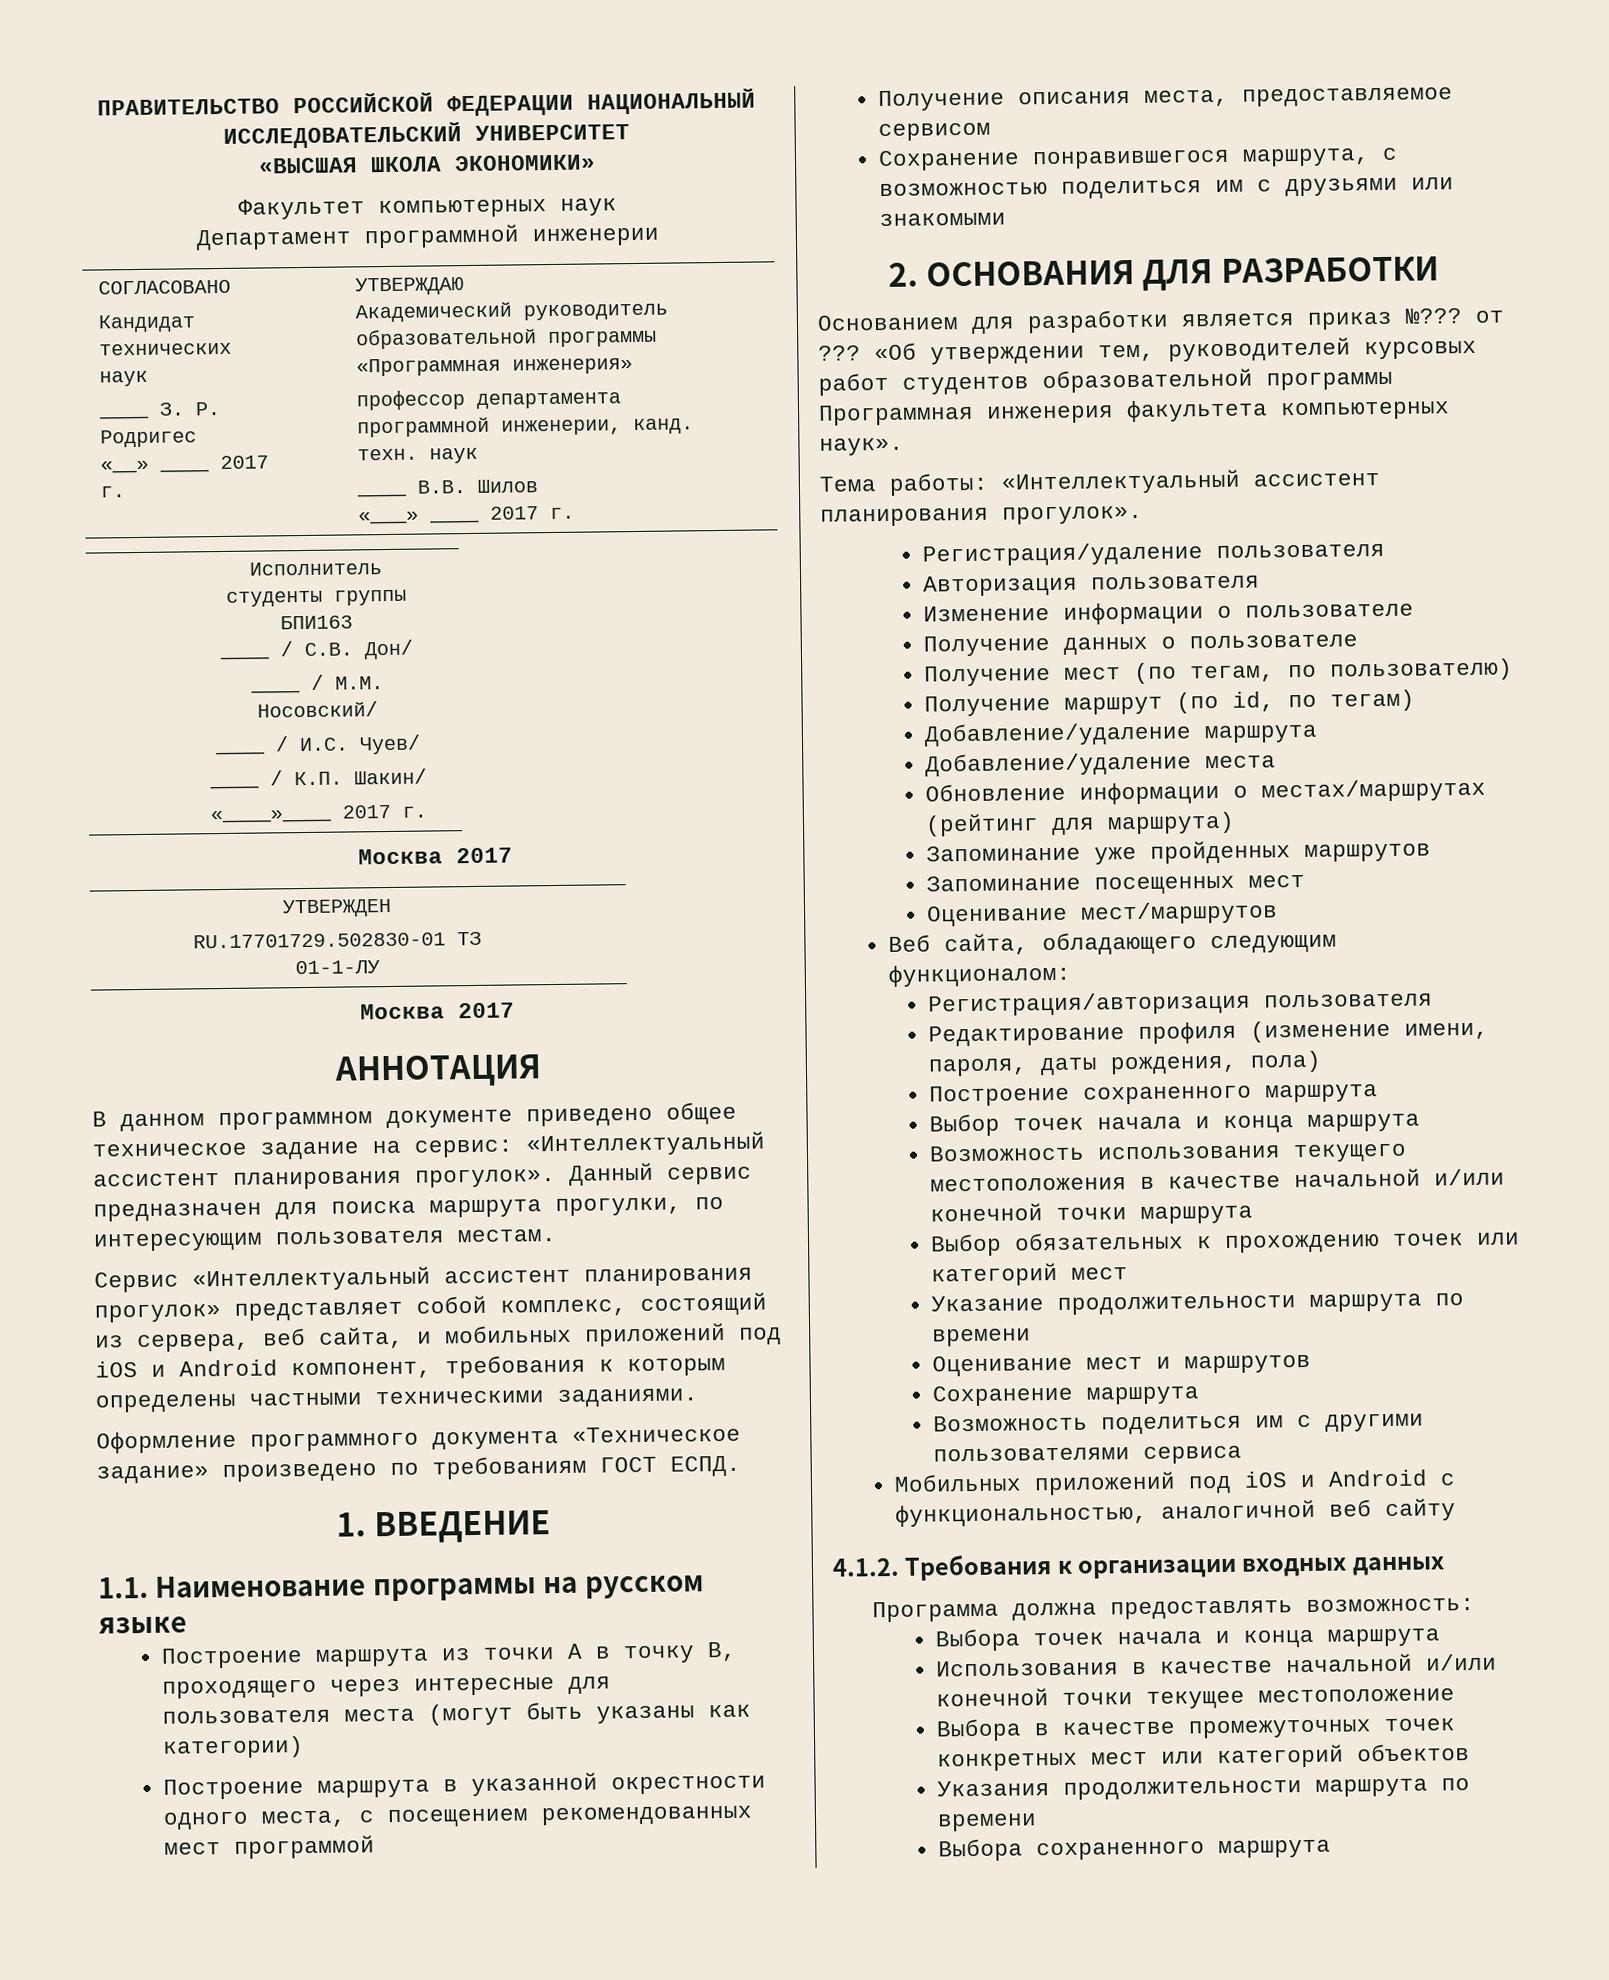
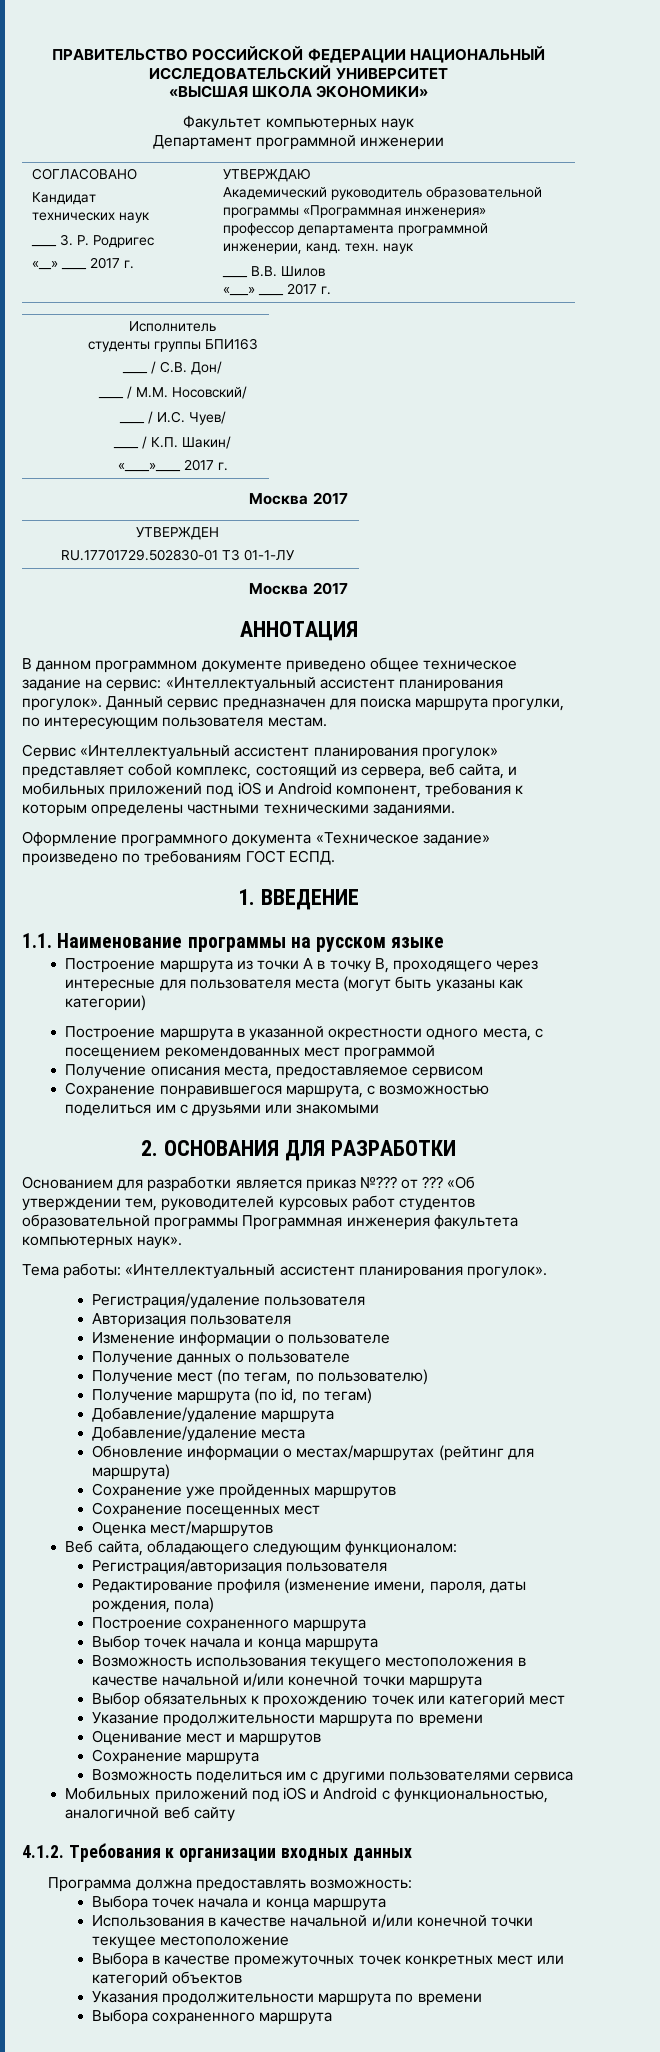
- Получение маршрут (по id, по тегам)
+ Получение маршрута (по id, по тегам)
- Запоминание уже пройденных маршрутов
+ Сохранение уже пройденных маршрутов
- Запоминание посещенных мест
+ Сохранение посещенных мест
- Оценивание мест/маршрутов
+ Оценка мест/маршрутов

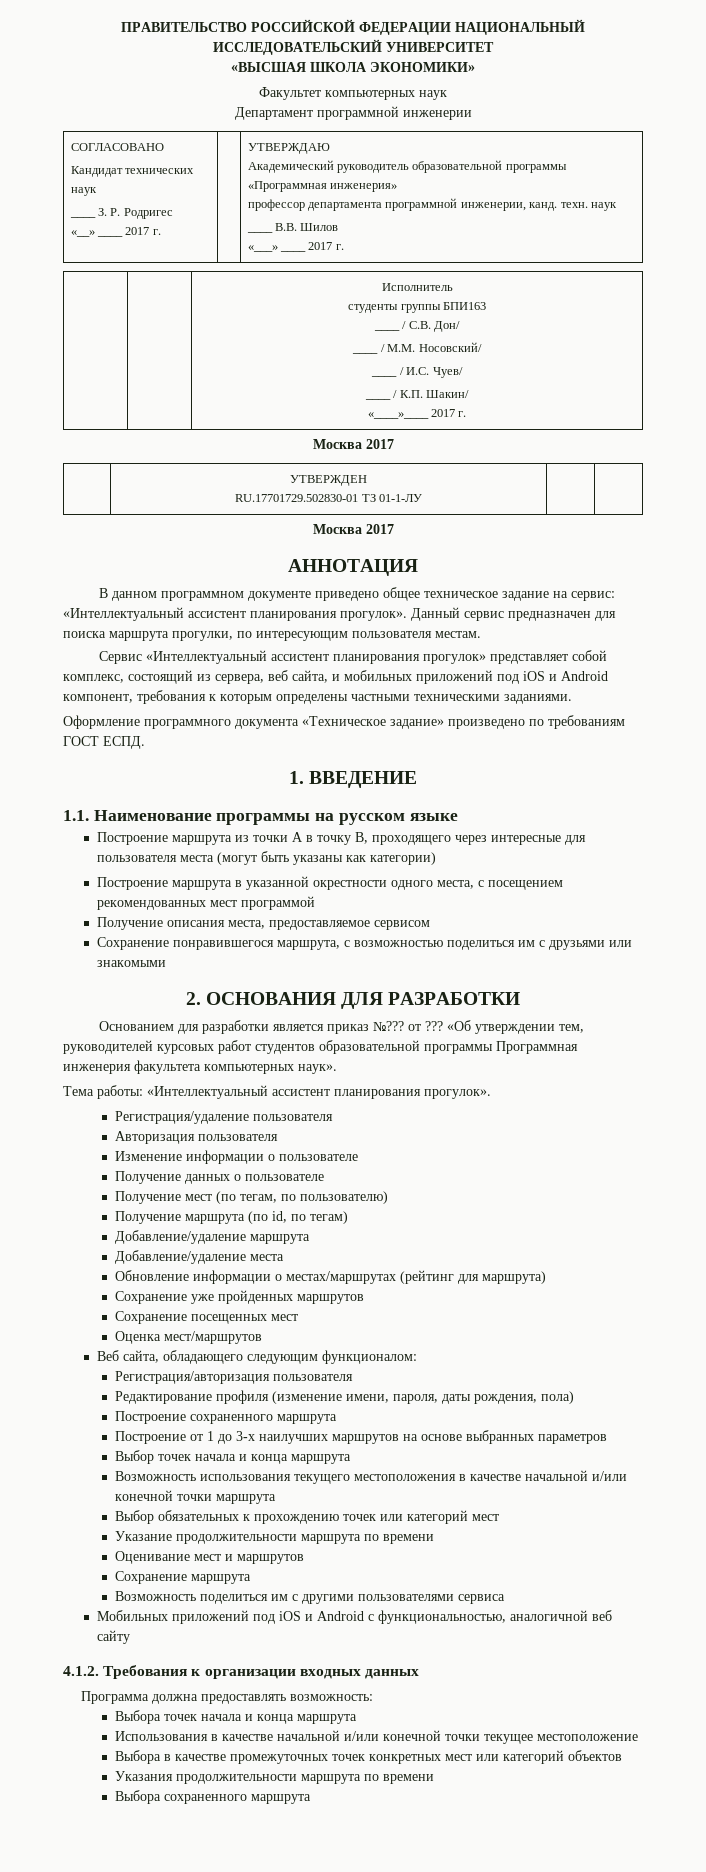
+ Построение от 1 до 3-х наилучших маршрутов на основе выбранных параметров

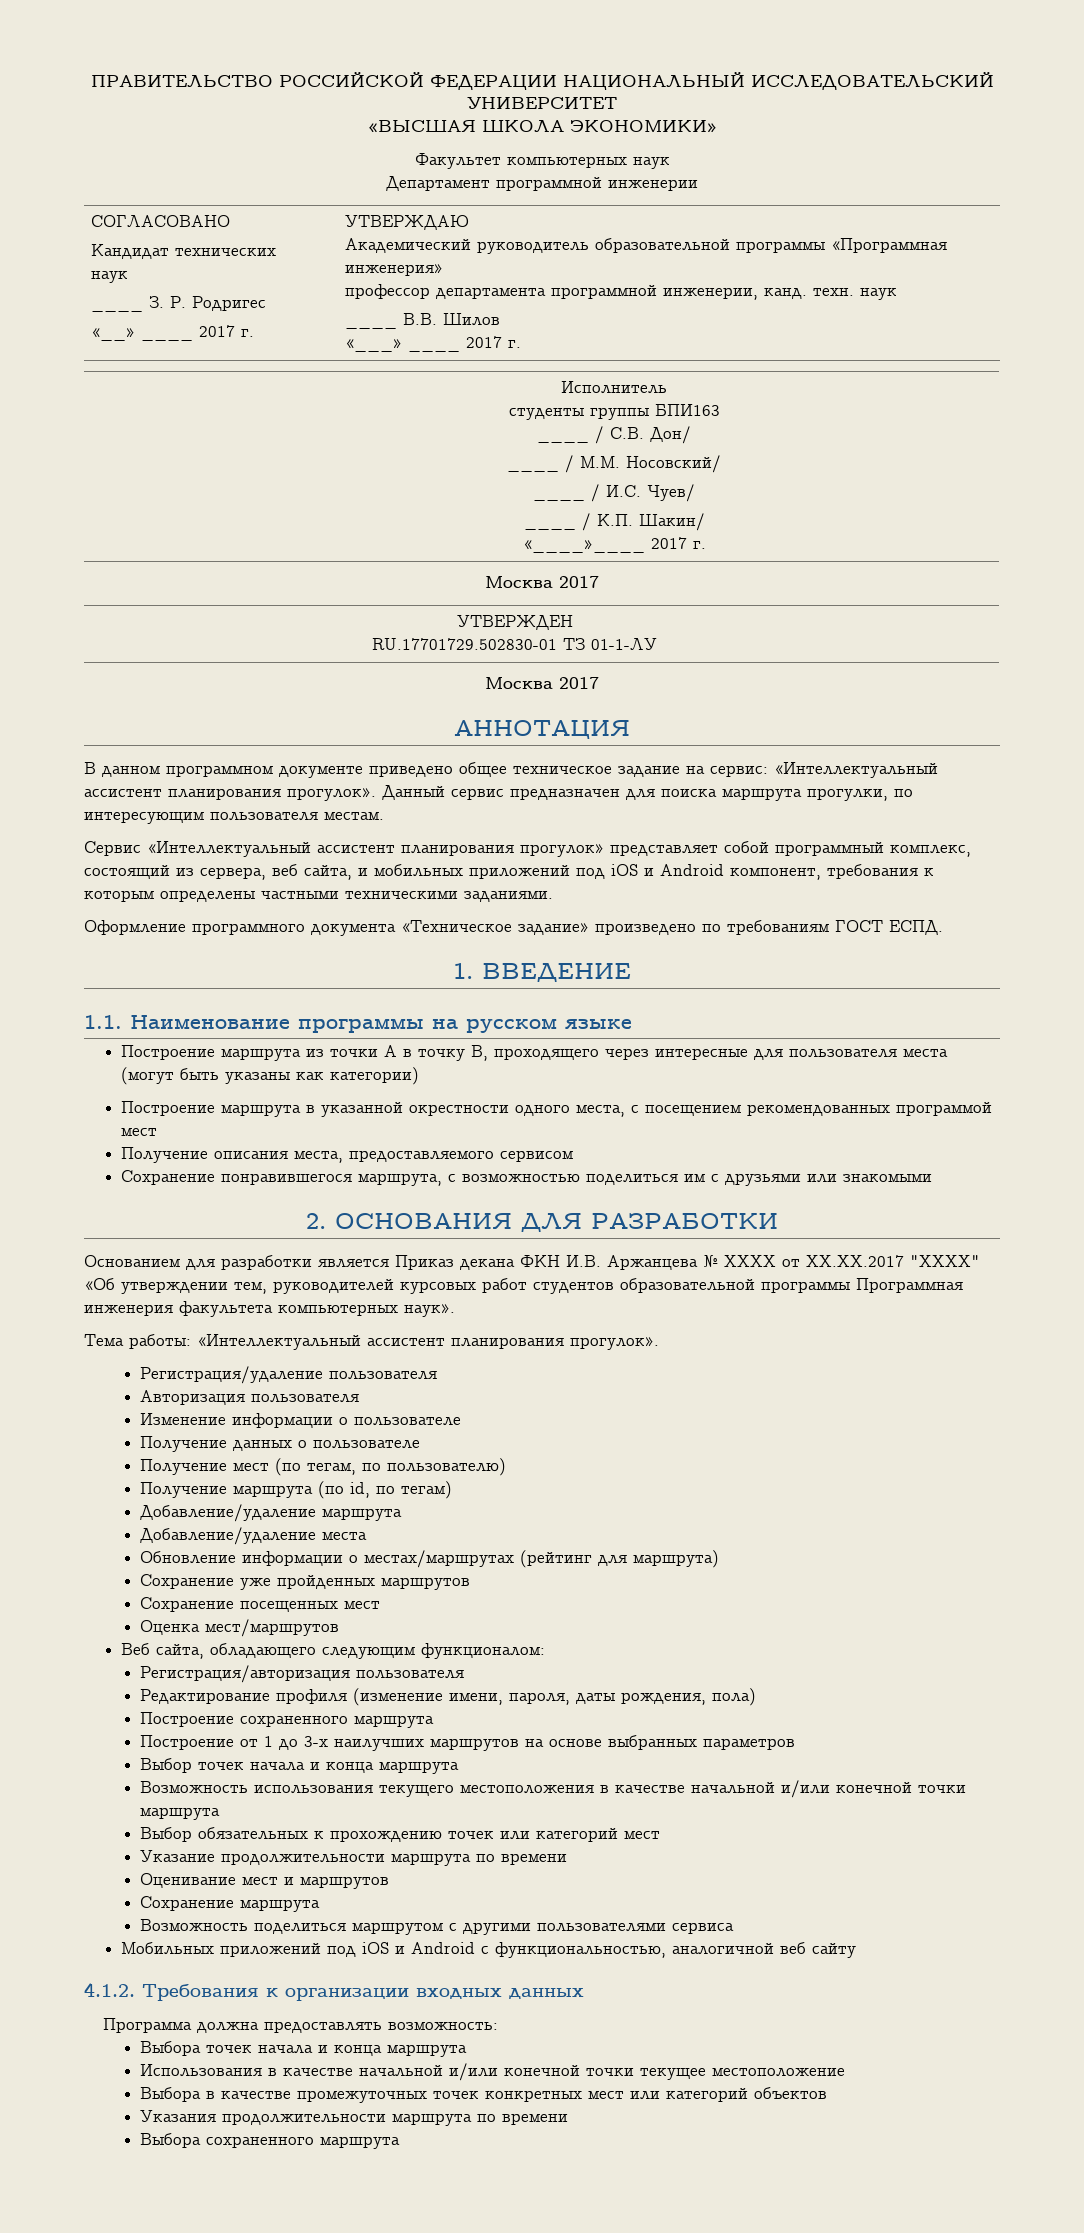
- Сервис «Интеллектуальный ассистент планирования прогулок» представляет собой комплекс, состоящий из сервера, веб сайта, и мобильных приложений под iOS и Android компонент, требования к которым определены частными техническими заданиями.
+ Сервис «Интеллектуальный ассистент планирования прогулок» представляет собой программный комплекс, состоящий из сервера, веб сайта, и мобильных приложений под iOS и Android компонент, требования к которым определены частными техническими заданиями.
- Построение маршрута в указанной окрестности одного места, с посещением рекомендованных мест программой
+ Построение маршрута в указанной окрестности одного места, с посещением рекомендованных программой мест
- Получение описания места, предоставляемое сервисом
+ Получение описания места, предоставляемого сервисом
- Основанием для разработки является приказ №??? от ??? «Об утверждении тем, руководителей курсовых работ студентов образовательной программы Программная инженерия факультета компьютерных наук».
+ Основанием для разработки является Приказ декана ФКН И.В. Аржанцева № ХХХХ от ХХ.ХХ.2017 "ХХХХ" «Об утверждении тем, руководителей курсовых работ студентов образовательной программы Программная инженерия факультета компьютерных наук».
- Возможность поделиться им с другими пользователями сервиса
+ Возможность поделиться маршрутом с другими пользователями сервиса

